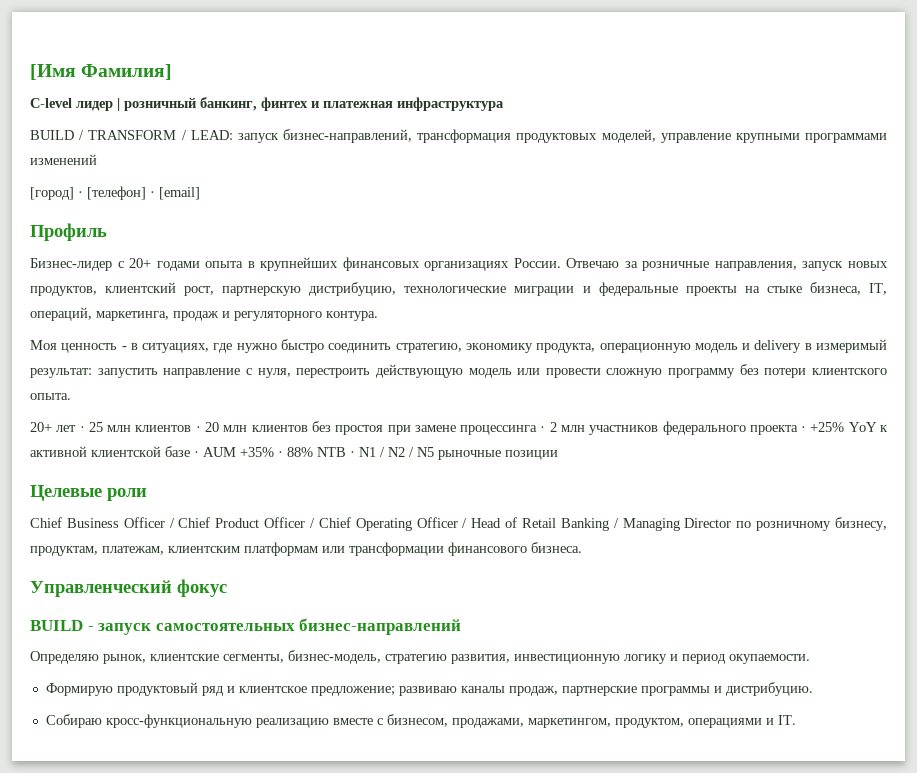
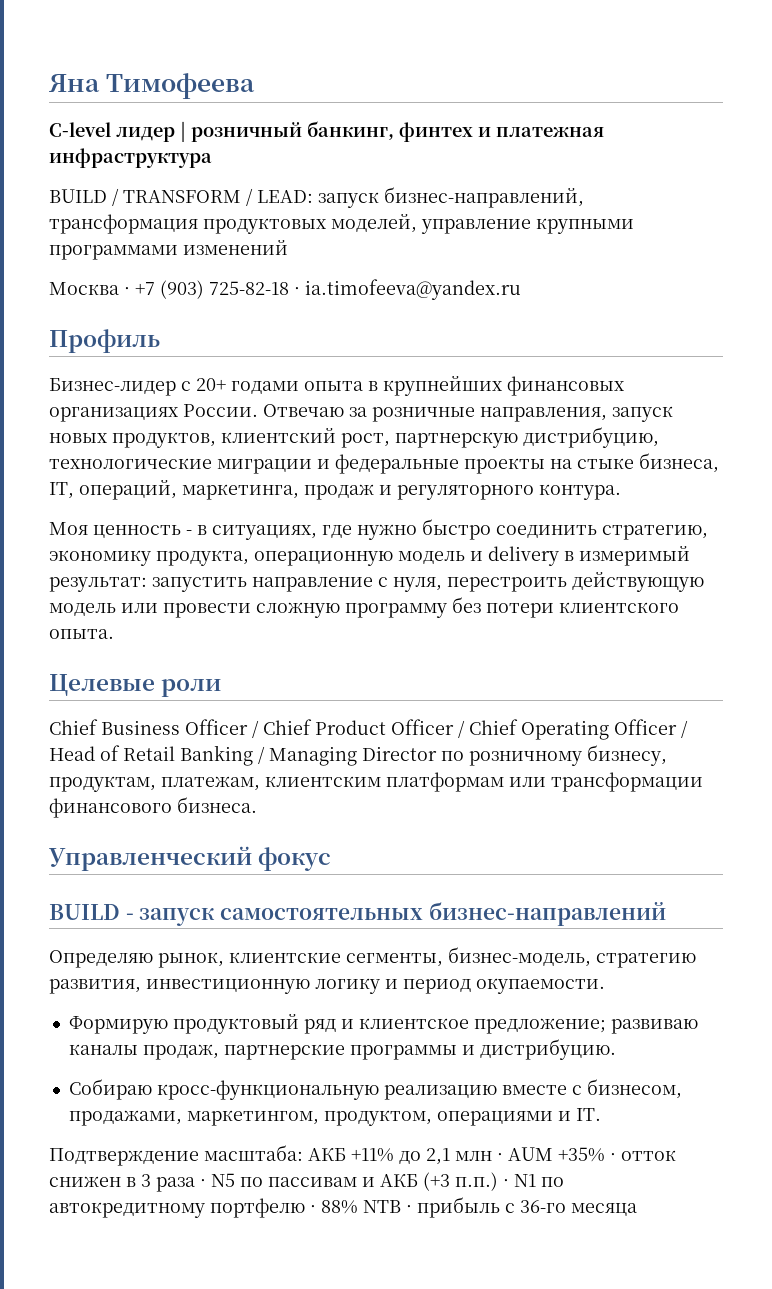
- [Имя Фамилия]
+ Яна Тимофеева
- [город] · [телефон] · [email]
+ Москва · +7 (903) 725-82-18 · ia.timofeeva@yandex.ru
- 20+ лет · 25 млн клиентов · 20 млн клиентов без простоя при замене процессинга · 2 млн участников федерального проекта · +25% YoY к активной клиентской базе · AUM +35% · 88% NTB · N1 / N2 / N5 рыночные позиции
+ Подтверждение масштаба: АКБ +11% до 2,1 млн · AUM +35% · отток снижен в 3 раза · N5 по пассивам и АКБ (+3 п.п.) · N1 по автокредитному портфелю · 88% NTB · прибыль с 36-го месяца

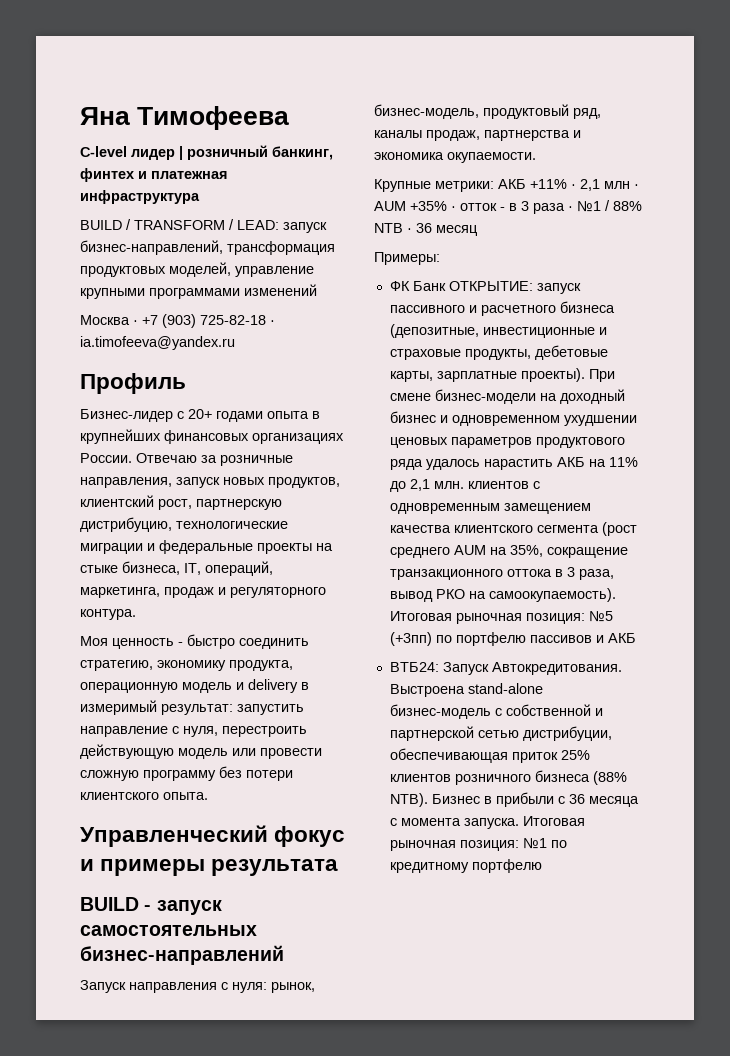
- Моя ценность - в ситуациях, где нужно быстро соединить стратегию, экономику продукта, операционную модель и delivery в измеримый результат: запустить направление с нуля, перестроить действующую модель или провести сложную программу без потери клиентского опыта.
+ Моя ценность - быстро соединить стратегию, экономику продукта, операционную модель и delivery в измеримый результат: запустить направление с нуля, перестроить действующую модель или провести сложную программу без потери клиентского опыта.
- Целевые роли
- Chief Business Officer / Chief Product Officer / Chief Operating Officer / Head of Retail Banking / Managing Director по розничному бизнесу, продуктам, платежам, клиентским платформам или трансформации финансового бизнеса.
- Управленческий фокус
+ Управленческий фокус и примеры результата
- Определяю рынок, клиентские сегменты, бизнес-модель, стратегию развития, инвестиционную логику и период окупаемости.
- Формирую продуктовый ряд и клиентское предложение; развиваю каналы продаж, партнерские программы и дистрибуцию.
- Собираю кросс-функциональную реализацию вместе с бизнесом, продажами, маркетингом, продуктом, операциями и IT.
- Подтверждение масштаба: АКБ +11% до 2,1 млн · AUM +35% · отток снижен в 3 раза · N5 по пассивам и АКБ (+3 п.п.) · N1 по автокредитному портфелю · 88% NTB · прибыль с 36-го месяца
+ Запуск направления с нуля: рынок, бизнес-модель, продуктовый ряд, каналы продаж, партнерства и экономика окупаемости.
+ Крупные метрики: АКБ +11% · 2,1 млн · AUM +35% · отток - в 3 раза · №1 / 88% NTB · 36 месяц
+ Примеры:
+ ФК Банк ОТКРЫТИЕ: запуск пассивного и расчетного бизнеса (депозитные, инвестиционные и страховые продукты, дебетовые карты, зарплатные проекты). При смене бизнес-модели на доходный бизнес и одновременном ухудшении ценовых параметров продуктового ряда удалось нарастить АКБ на 11% до 2,1 млн. клиентов с одновременным замещением качества клиентского сегмента (рост среднего AUM на 35%, сокращение транзакционного оттока в 3 раза, вывод РКО на самоокупаемость). Итоговая рыночная позиция: №5 (+3пп) по портфелю пассивов и АКБ
+ ВТБ24: Запуск Автокредитования. Выстроена stand-alone бизнес-модель с собственной и партнерской сетью дистрибуции, обеспечивающая приток 25% клиентов розничного бизнеса (88% NTB). Бизнес в прибыли с 36 месяца с момента запуска. Итоговая рыночная позиция: №1 по кредитному портфелю

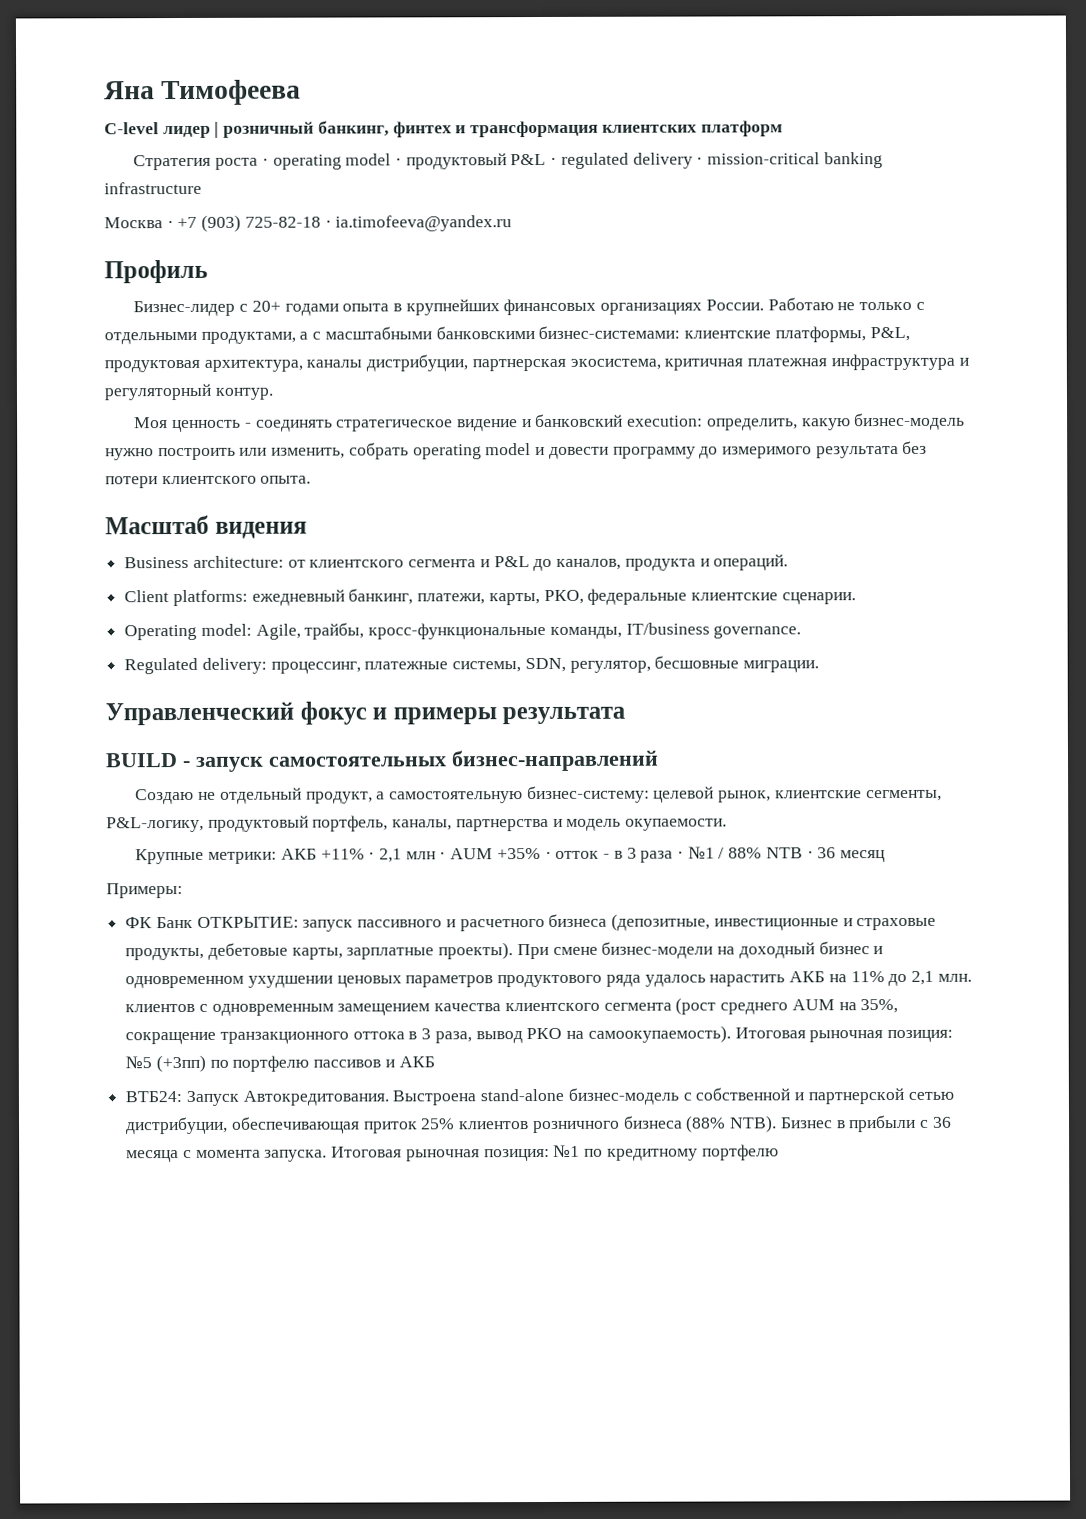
- C-level лидер | розничный банкинг, финтех и платежная инфраструктура
- BUILD / TRANSFORM / LEAD: запуск бизнес-направлений, трансформация продуктовых моделей, управление крупными программами изменений
+ C-level лидер | розничный банкинг, финтех и трансформация клиентских платформ
+ Стратегия роста · operating model · продуктовый P&L · regulated delivery · mission-critical banking infrastructure
- Отвечаю за розничные направления, запуск новых продуктов, клиентский рост, партнерскую дистрибуцию, технологические миграции и федеральные проекты на стыке бизнеса, IT, операций, маркетинга, продаж и регуляторного контура.
- Моя ценность - быстро соединить стратегию, экономику продукта, операционную модель и delivery в измеримый результат: запустить направление с нуля, перестроить действующую модель или провести сложную программу без потери клиентского опыта.
+ Работаю не только с отдельными продуктами, а с масштабными банковскими бизнес-системами: клиентские платформы, P&L, продуктовая архитектура, каналы дистрибуции, партнерская экосистема, критичная платежная инфраструктура и регуляторный контур.
+ Моя ценность - соединять стратегическое видение и банковский execution: определить, какую бизнес-модель нужно построить или изменить, собрать operating model и довести программу до измеримого результата без потери клиентского опыта.
+ Масштаб видения
+ Business architecture: от клиентского сегмента и P&L до каналов, продукта и операций.
+ Client platforms: ежедневный банкинг, платежи, карты, РКО, федеральные клиентские сценарии.
+ Operating model: Agile, трайбы, кросс-функциональные команды, IT/business governance.
+ Regulated delivery: процессинг, платежные системы, SDN, регулятор, бесшовные миграции.
- Запуск направления с нуля: рынок, бизнес-модель, продуктовый ряд, каналы продаж, партнерства и экономика окупаемости.
+ Создаю не отдельный продукт, а самостоятельную бизнес-систему: целевой рынок, клиентские сегменты, P&L-логику, продуктовый портфель, каналы, партнерства и модель окупаемости.

